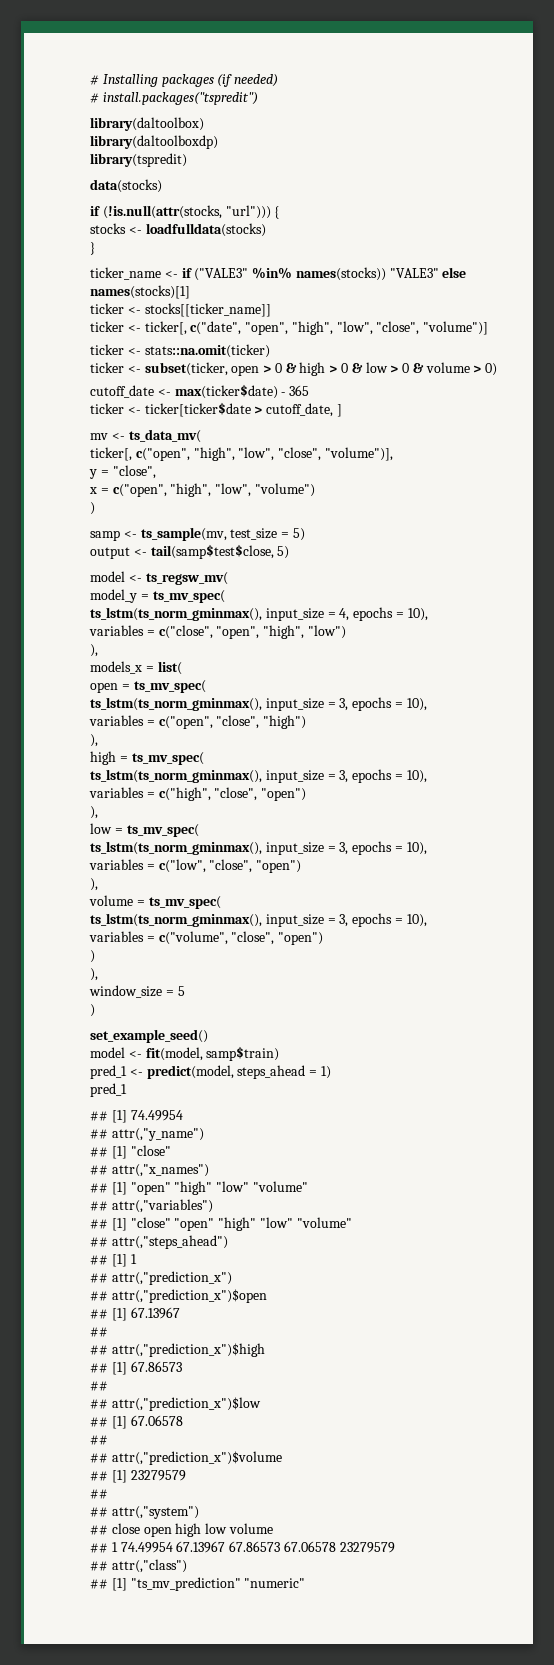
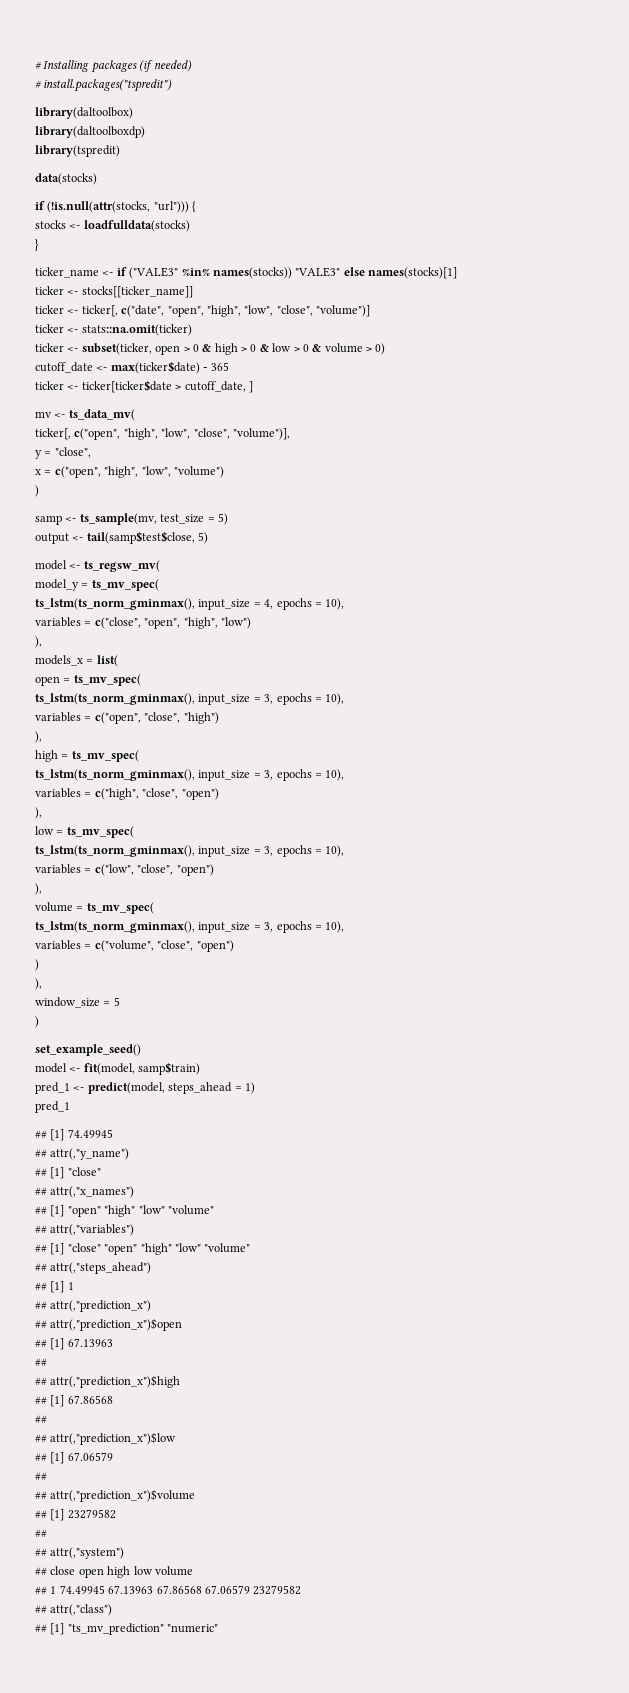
- ## [1] 74.49954
+ ## [1] 74.49945
- ## [1] 67.13967
+ ## [1] 67.13963
- ## [1] 67.86573
+ ## [1] 67.86568
- ## [1] 67.06578
+ ## [1] 67.06579
- ## [1] 23279579
+ ## [1] 23279582
- ## 1 74.49954 67.13967 67.86573 67.06578 23279579
+ ## 1 74.49945 67.13963 67.86568 67.06579 23279582

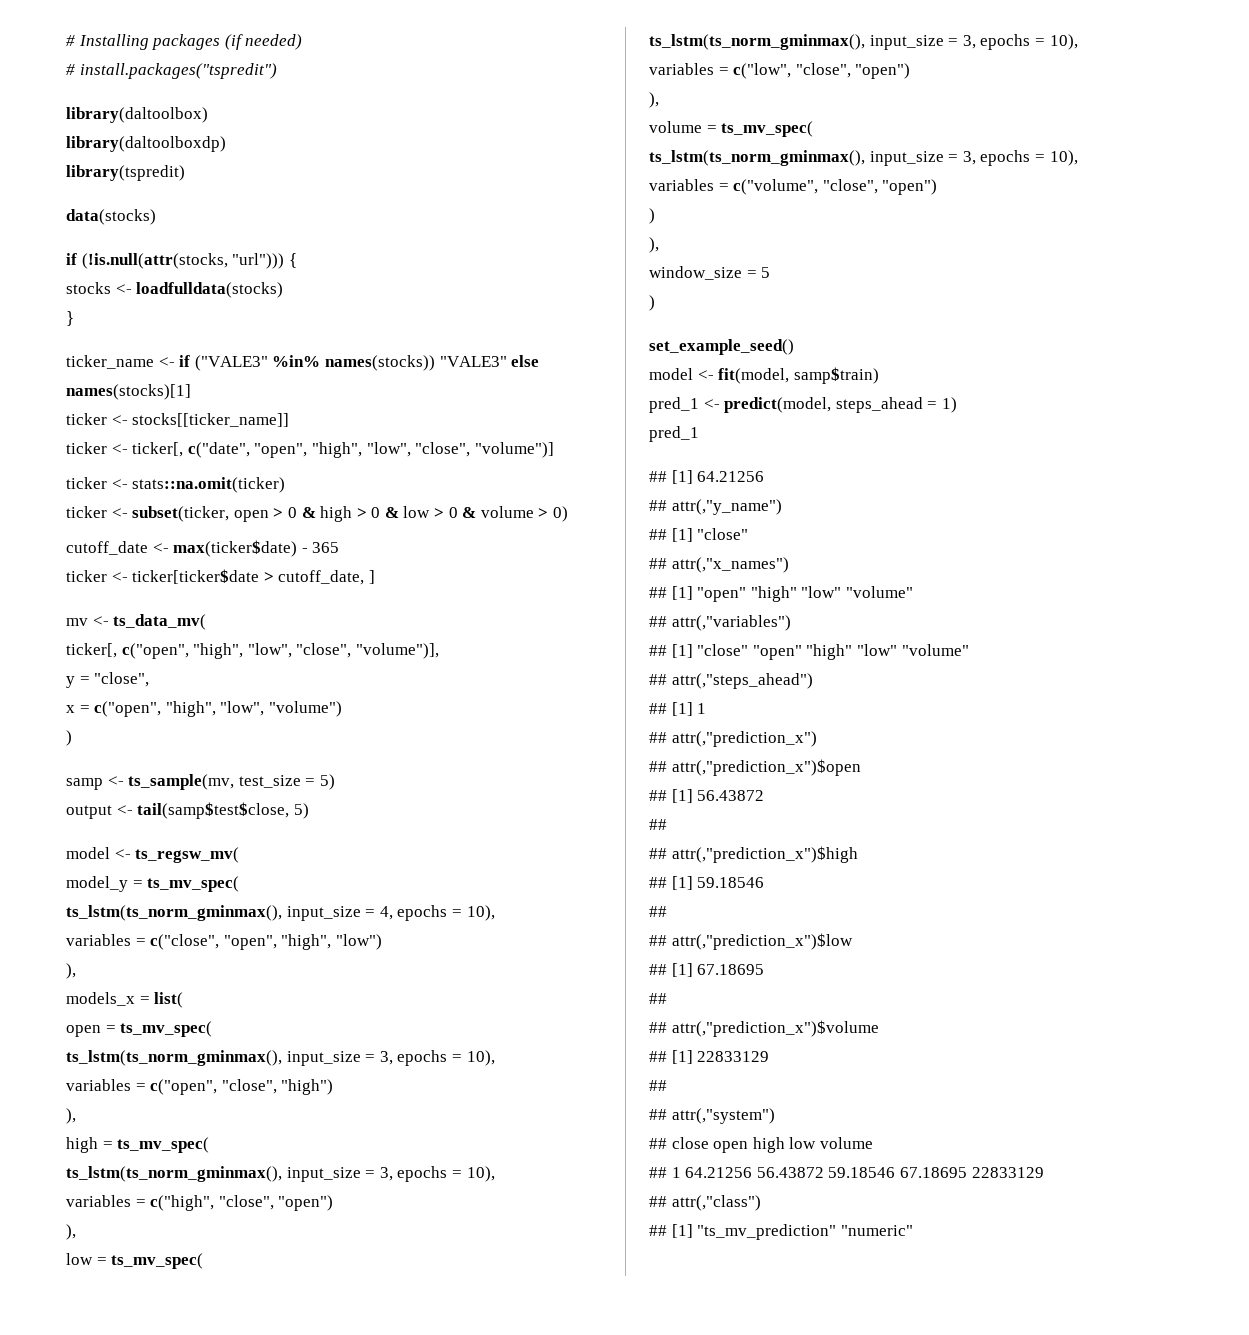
- ## [1] 74.49945
+ ## [1] 64.21256
- ## [1] 67.13963
+ ## [1] 56.43872
- ## [1] 67.86568
+ ## [1] 59.18546
- ## [1] 67.06579
+ ## [1] 67.18695
- ## [1] 23279582
+ ## [1] 22833129
- ## 1 74.49945 67.13963 67.86568 67.06579 23279582
+ ## 1 64.21256 56.43872 59.18546 67.18695 22833129

